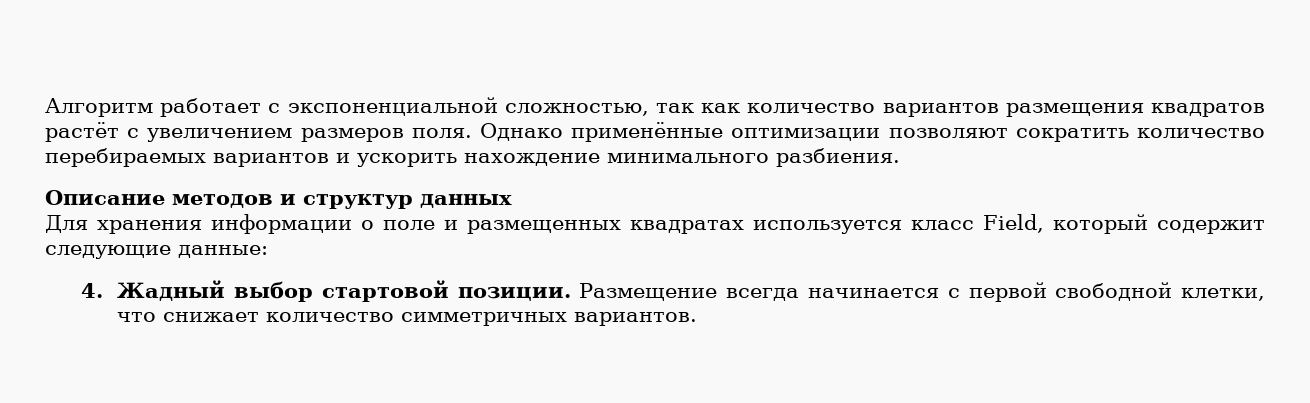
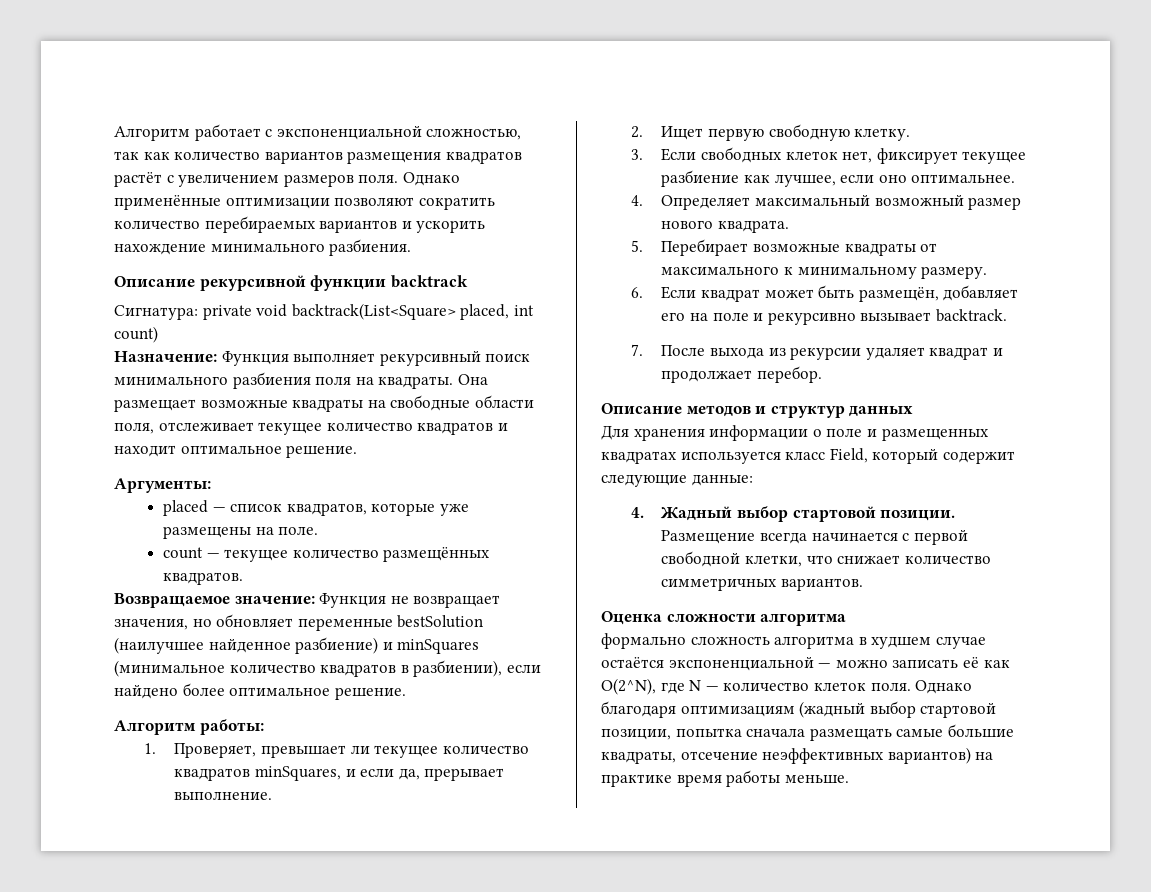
+ Описание рекурсивной функции backtrack
+ Сигнатура: private void backtrack(List<Square> placed, int count)
+ Назначение: Функция выполняет рекурсивный поиск минимального разбиения поля на квадраты. Она размещает возможные квадраты на свободные области поля, отслеживает текущее количество квадратов и находит оптимальное решение.
+ Аргументы:
+ placed — список квадратов, которые уже размещены на поле.
+ count — текущее количество размещённых квадратов.
+ Возвращаемое значение: Функция не возвращает значения, но обновляет переменные bestSolution (наилучшее найденное разбиение) и minSquares (минимальное количество квадратов в разбиении), если найдено более оптимальное решение.
+ Алгоритм работы:
+ 1. Проверяет, превышает ли текущее количество квадратов minSquares, и если да, прерывает выполнение.
+ 2. Ищет первую свободную клетку.
+ 3. Если свободных клеток нет, фиксирует текущее разбиение как лучшее, если оно оптимальнее.
+ 4. Определяет максимальный возможный размер нового квадрата.
+ 5. Перебирает возможные квадраты от максимального к минимальному размеру.
+ 6. Если квадрат может быть размещён, добавляет его на поле и рекурсивно вызывает backtrack.
+ 7. После выхода из рекурсии удаляет квадрат и продолжает перебор.
+ Оценка сложности алгоритма
+ формально сложность алгоритма в худшем случае остаётся экспоненциальной — можно записать её как O(2^N), где N — количество клеток поля. Однако благодаря оптимизациям (жадный выбор стартовой позиции, попытка сначала размещать самые большие квадраты, отсечение неэффективных вариантов) на практике время работы меньше.

